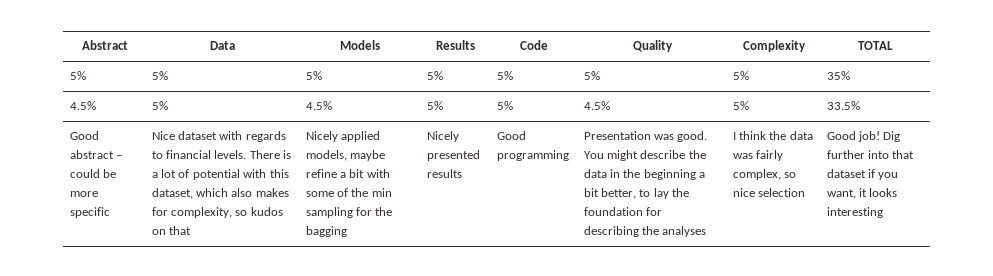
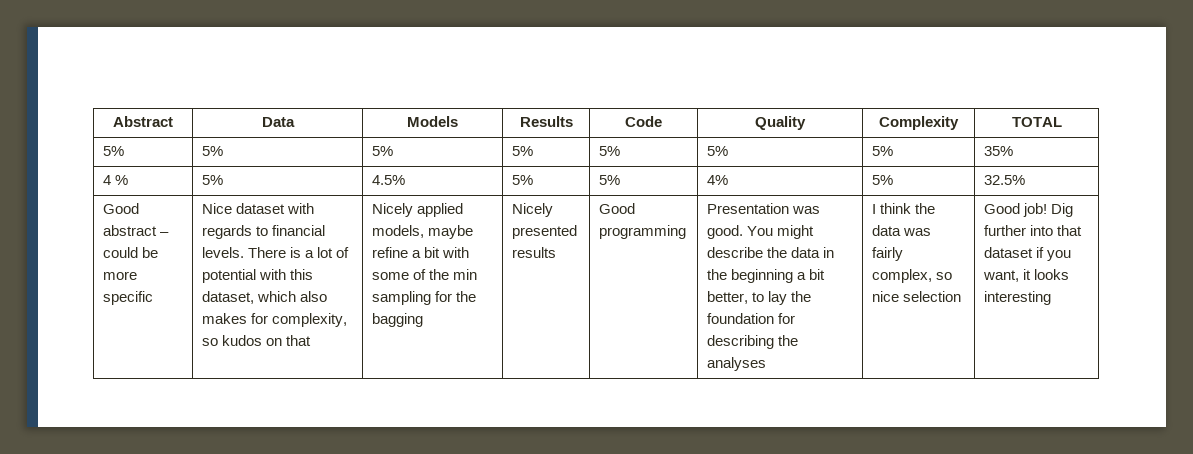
- 4.5% | 5% | 4.5% | 5% | 5% | 4.5% | 5% | 33.5%
+ 4 % | 5% | 4.5% | 5% | 5% | 4% | 5% | 32.5%

